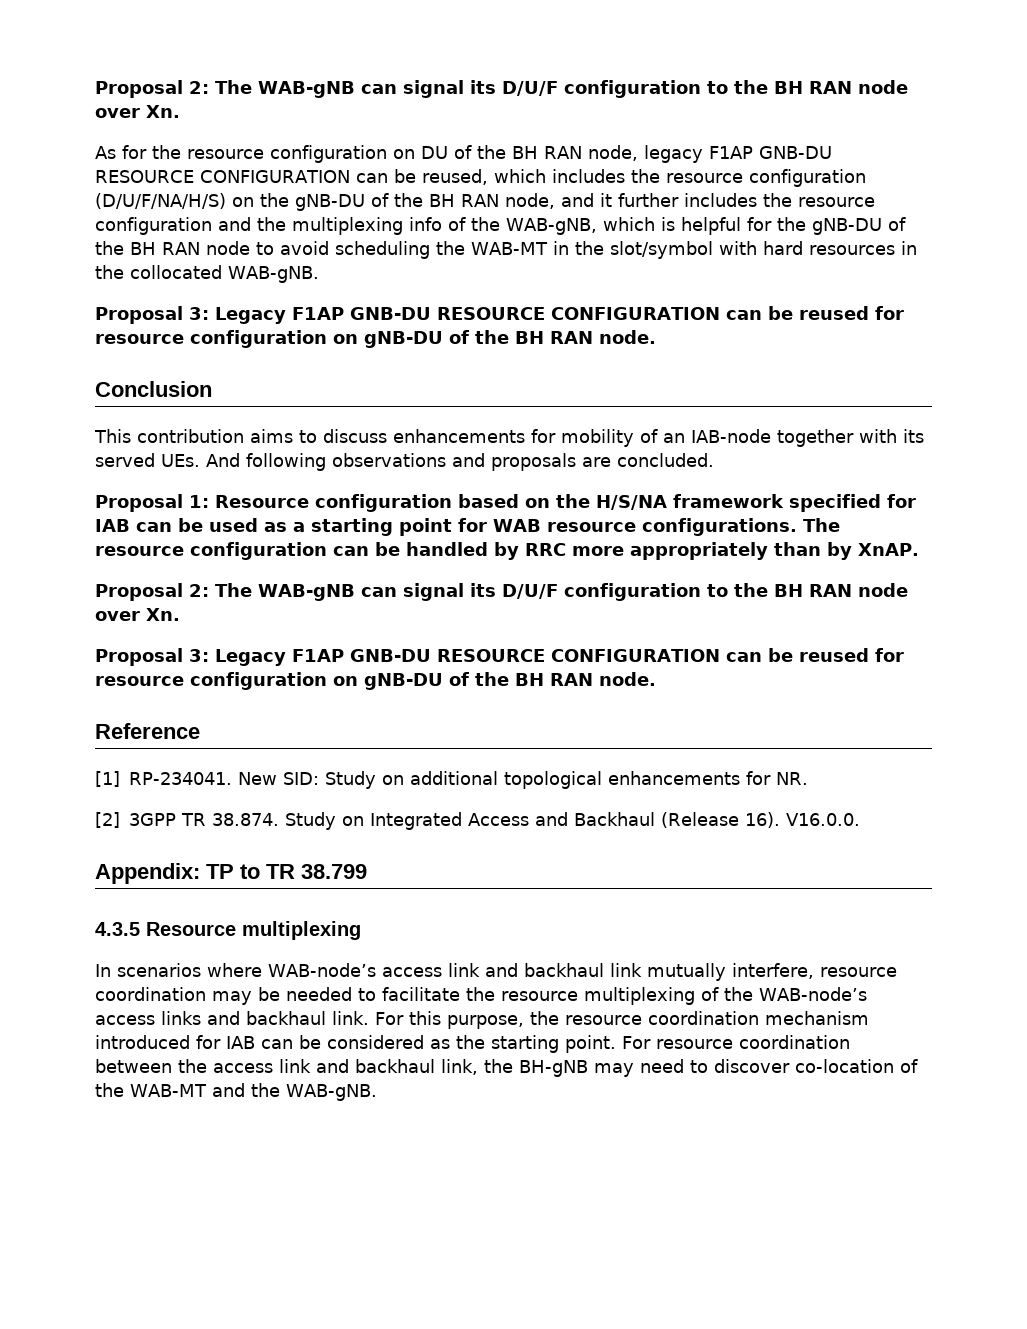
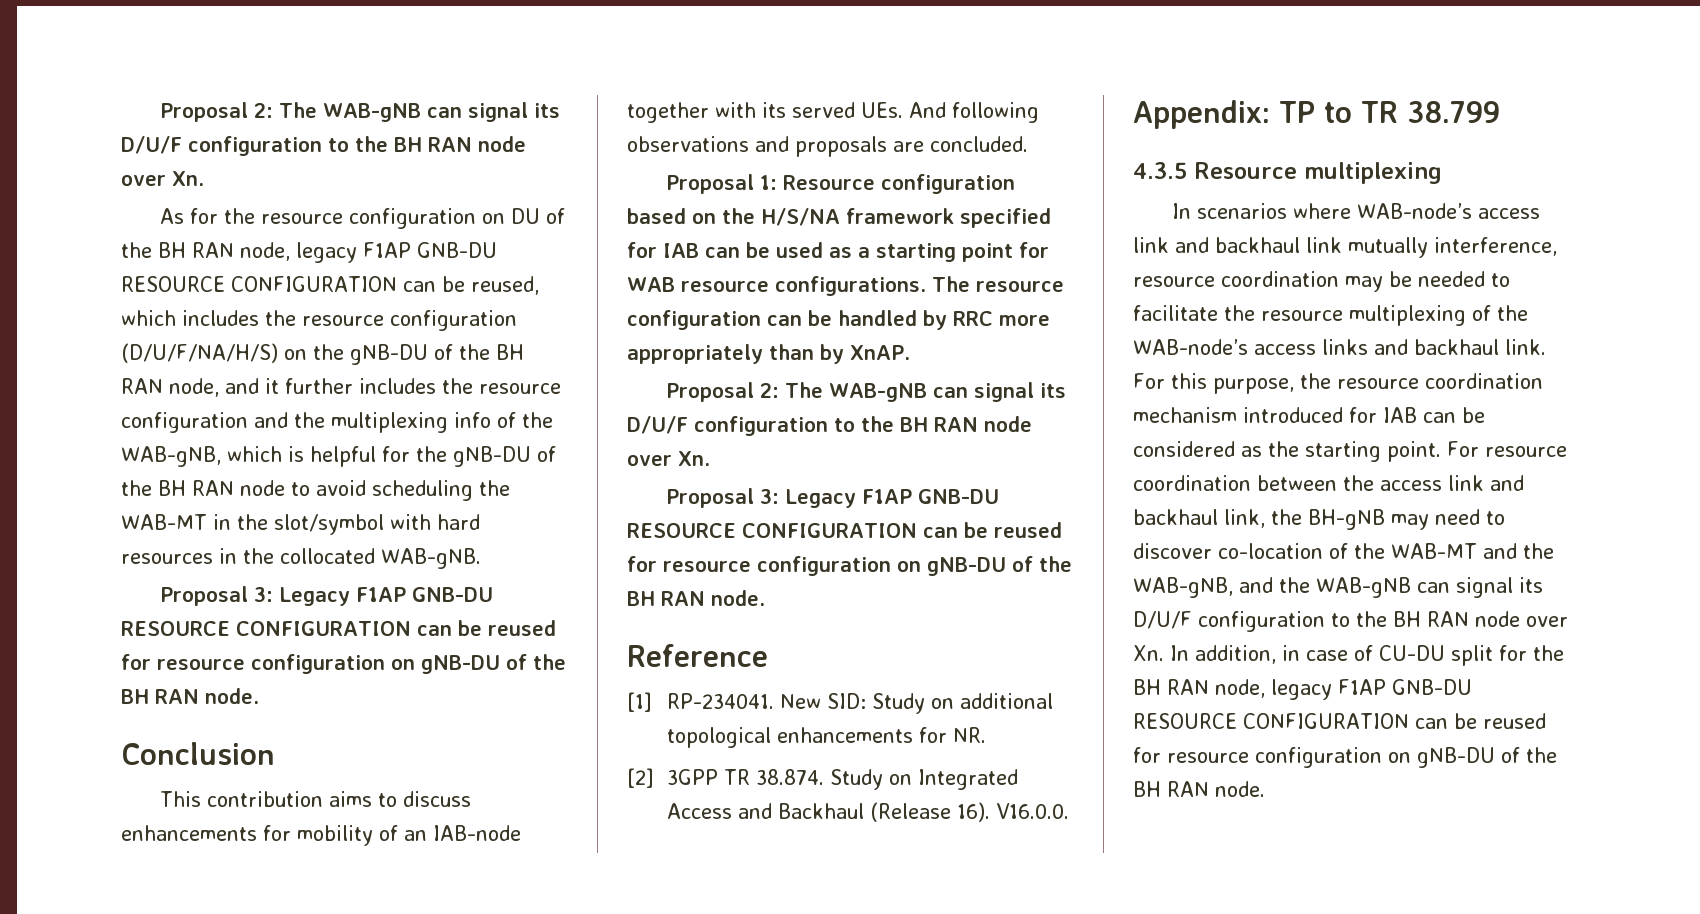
- In scenarios where WAB-node’s access link and backhaul link mutually interfere, resource coordination may be needed to facilitate the resource multiplexing of the WAB-node’s access links and backhaul link.
+ In scenarios where WAB-node’s access link and backhaul link mutually interference, resource coordination may be needed to facilitate the resource multiplexing of the WAB-node’s access links and backhaul link.
- For resource coordination between the access link and backhaul link, the BH-gNB may need to discover co-location of the WAB-MT and the WAB-gNB.
+ For resource coordination between the access link and backhaul link, the BH-gNB may need to discover co-location of the WAB-MT and the WAB-gNB, and the WAB-gNB can signal its D/U/F configuration to the BH RAN node over Xn. In addition, in case of CU-DU split for the BH RAN node, legacy F1AP GNB-DU RESOURCE CONFIGURATION can be reused for resource configuration on gNB-DU of the BH RAN node.

